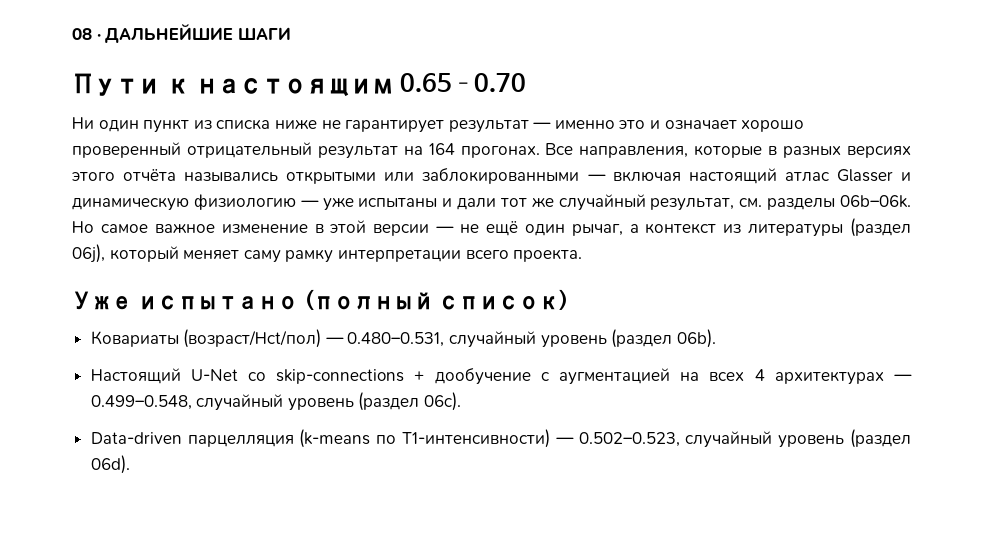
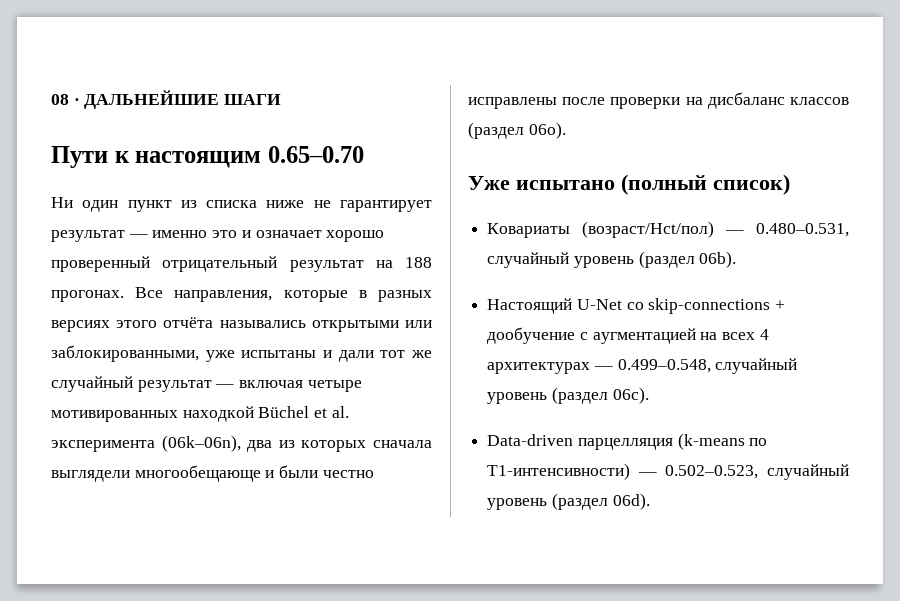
- Ни один пункт из списка ниже не гарантирует результат — именно это и означает хорошо проверенный отрицательный результат на 164 прогонах.
+ Ни один пункт из списка ниже не гарантирует результат — именно это и означает хорошо проверенный отрицательный результат на 188 прогонах.
- Все направления, которые в разных версиях этого отчёта назывались открытыми или заблокированными — включая настоящий атлас Glasser и динамическую физиологию — уже испытаны и дали тот же случайный результат, см. разделы 06b–06k. Но самое важное изменение в этой версии — не ещё один рычаг, а контекст из литературы (раздел 06j), который меняет саму рамку интерпретации всего проекта.
+ Все направления, которые в разных версиях этого отчёта назывались открытыми или заблокированными, уже испытаны и дали тот же случайный результат — включая четыре мотивированных находкой Büchel et al. эксперимента (06k–06n), два из которых сначала выглядели многообещающе и были честно исправлены после проверки на дисбаланс классов (раздел 06o).

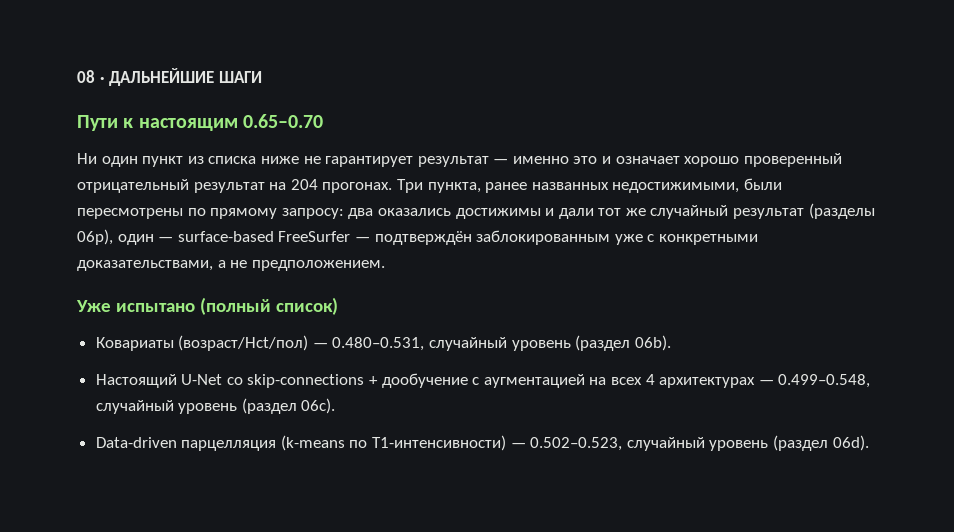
- Ни один пункт из списка ниже не гарантирует результат — именно это и означает хорошо проверенный отрицательный результат на 188 прогонах. Все направления, которые в разных версиях этого отчёта назывались открытыми или заблокированными, уже испытаны и дали тот же случайный результат — включая четыре мотивированных находкой Büchel et al. эксперимента (06k–06n), два из которых сначала выглядели многообещающе и были честно исправлены после проверки на дисбаланс классов (раздел 06o).
+ Ни один пункт из списка ниже не гарантирует результат — именно это и означает хорошо проверенный отрицательный результат на 204 прогонах. Три пункта, ранее названных недостижимыми, были пересмотрены по прямому запросу: два оказались достижимы и дали тот же случайный результат (разделы 06p), один — surface-based FreeSurfer — подтверждён заблокированным уже с конкретными доказательствами, а не предположением.

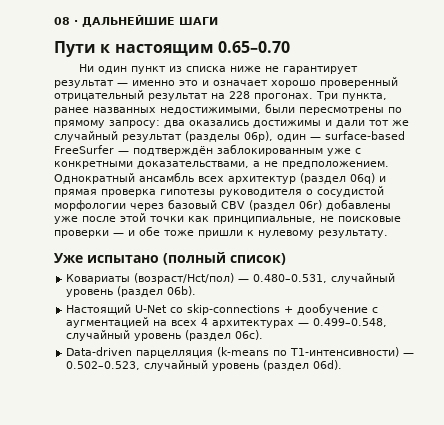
- Ни один пункт из списка ниже не гарантирует результат — именно это и означает хорошо проверенный отрицательный результат на 204 прогонах.
+ Ни один пункт из списка ниже не гарантирует результат — именно это и означает хорошо проверенный отрицательный результат на 228 прогонах.
+ Однократный ансамбль всех архитектур (раздел 06q) и прямая проверка гипотезы руководителя о сосудистой морфологии через базовый CBV (раздел 06r) добавлены уже после этой точки как принципиальные, не поисковые проверки — и обе тоже пришли к нулевому результату.

